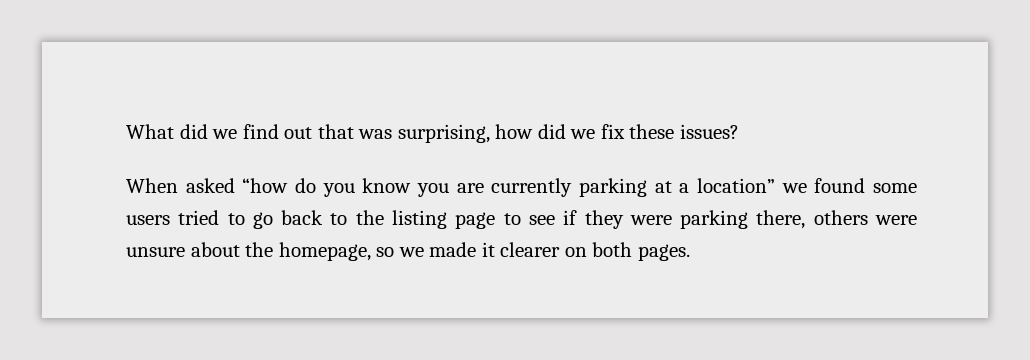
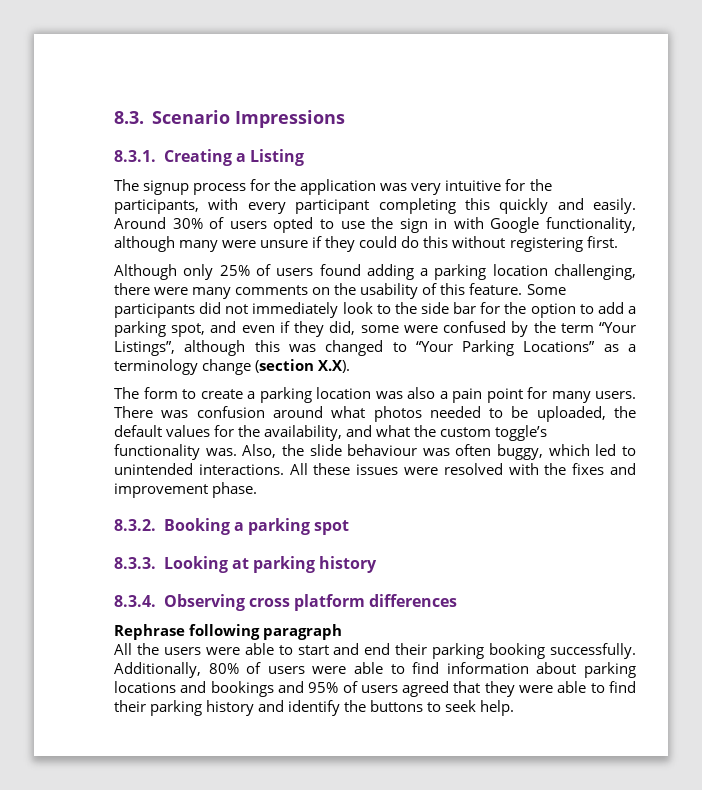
- What did we find out that was surprising, how did we fix these issues?
- When asked “how do you know you are currently parking at a location” we found some users tried to go back to the listing page to see if they were parking there, others were unsure about the homepage, so we made it clearer on both pages.
+ 8.3. Scenario Impressions
+ 8.3.1. Creating a Listing
+ The signup process for the application was very intuitive for the participants, with every participant completing this quickly and easily. Around 30% of users opted to use the sign in with Google functionality, although many were unsure if they could do this without registering first.
+ Although only 25% of users found adding a parking location challenging, there were many comments on the usability of this feature. Some participants did not immediately look to the side bar for the option to add a parking spot, and even if they did, some were confused by the term “Your Listings”, although this was changed to “Your Parking Locations” as a terminology change (section X.X).
+ The form to create a parking location was also a pain point for many users. There was confusion around what photos needed to be uploaded, the default values for the availability, and what the custom toggle’s functionality was. Also, the slide behaviour was often buggy, which led to unintended interactions. All these issues were resolved with the fixes and improvement phase.
+ 8.3.2. Booking a parking spot
+ 8.3.3. Looking at parking history
+ 8.3.4. Observing cross platform differences
+ Rephrase following paragraph
+ All the users were able to start and end their parking booking successfully. Additionally, 80% of users were able to find information about parking locations and bookings and 95% of users agreed that they were able to find their parking history and identify the buttons to seek help.

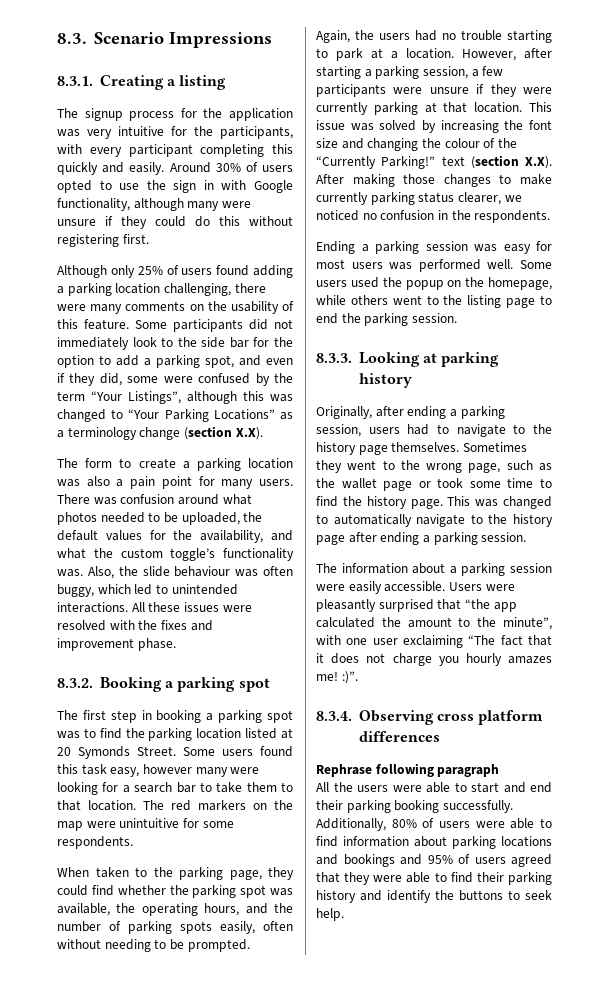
- 8.3.1. Creating a Listing
+ 8.3.1. Creating a listing
+ The first step in booking a parking spot was to find the parking location listed at 20 Symonds Street. Some users found this task easy, however many were looking for a search bar to take them to that location. The red markers on the map were unintuitive for some respondents.
+ When taken to the parking page, they could find whether the parking spot was available, the operating hours, and the number of parking spots easily, often without needing to be prompted.
+ Again, the users had no trouble starting to park at a location. However, after starting a parking session, a few participants were unsure if they were currently parking at that location. This issue was solved by increasing the font size and changing the colour of the “Currently Parking!” text (section X.X). After making those changes to make currently parking status clearer, we noticed no confusion in the respondents.
+ Ending a parking session was easy for most users was performed well. Some users used the popup on the homepage, while others went to the listing page to end the parking session.
+ Originally, after ending a parking session, users had to navigate to the history page themselves. Sometimes they went to the wrong page, such as the wallet page or took some time to find the history page. This was changed to automatically navigate to the history page after ending a parking session.
+ The information about a parking session were easily accessible. Users were pleasantly surprised that “the app calculated the amount to the minute”, with one user exclaiming “The fact that it does not charge you hourly amazes me! :)”.

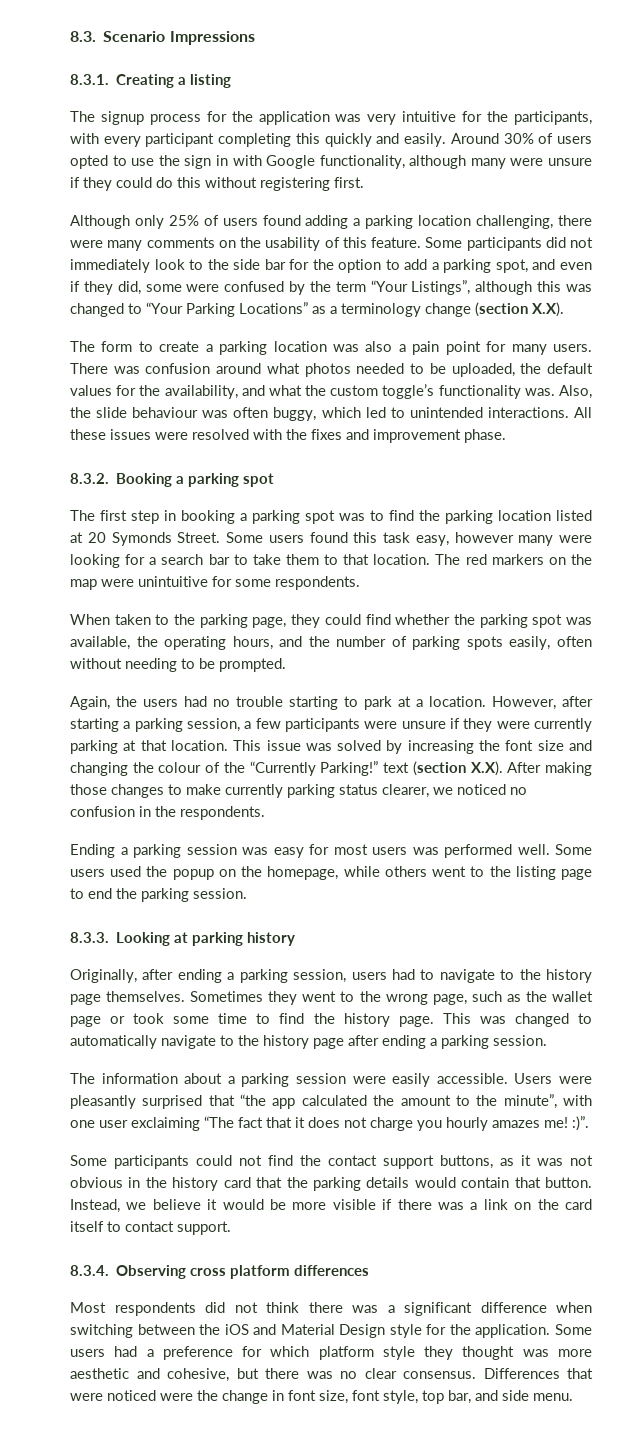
+ Some participants could not find the contact support buttons, as it was not obvious in the history card that the parking details would contain that button. Instead, we believe it would be more visible if there was a link on the card itself to contact support.
- Rephrase following paragraph
- All the users were able to start and end their parking booking successfully. Additionally, 80% of users were able to find information about parking locations and bookings and 95% of users agreed that they were able to find their parking history and identify the buttons to seek help.
+ Most respondents did not think there was a significant difference when switching between the iOS and Material Design style for the application. Some users had a preference for which platform style they thought was more aesthetic and cohesive, but there was no clear consensus. Differences that were noticed were the change in font size, font style, top bar, and side menu.

